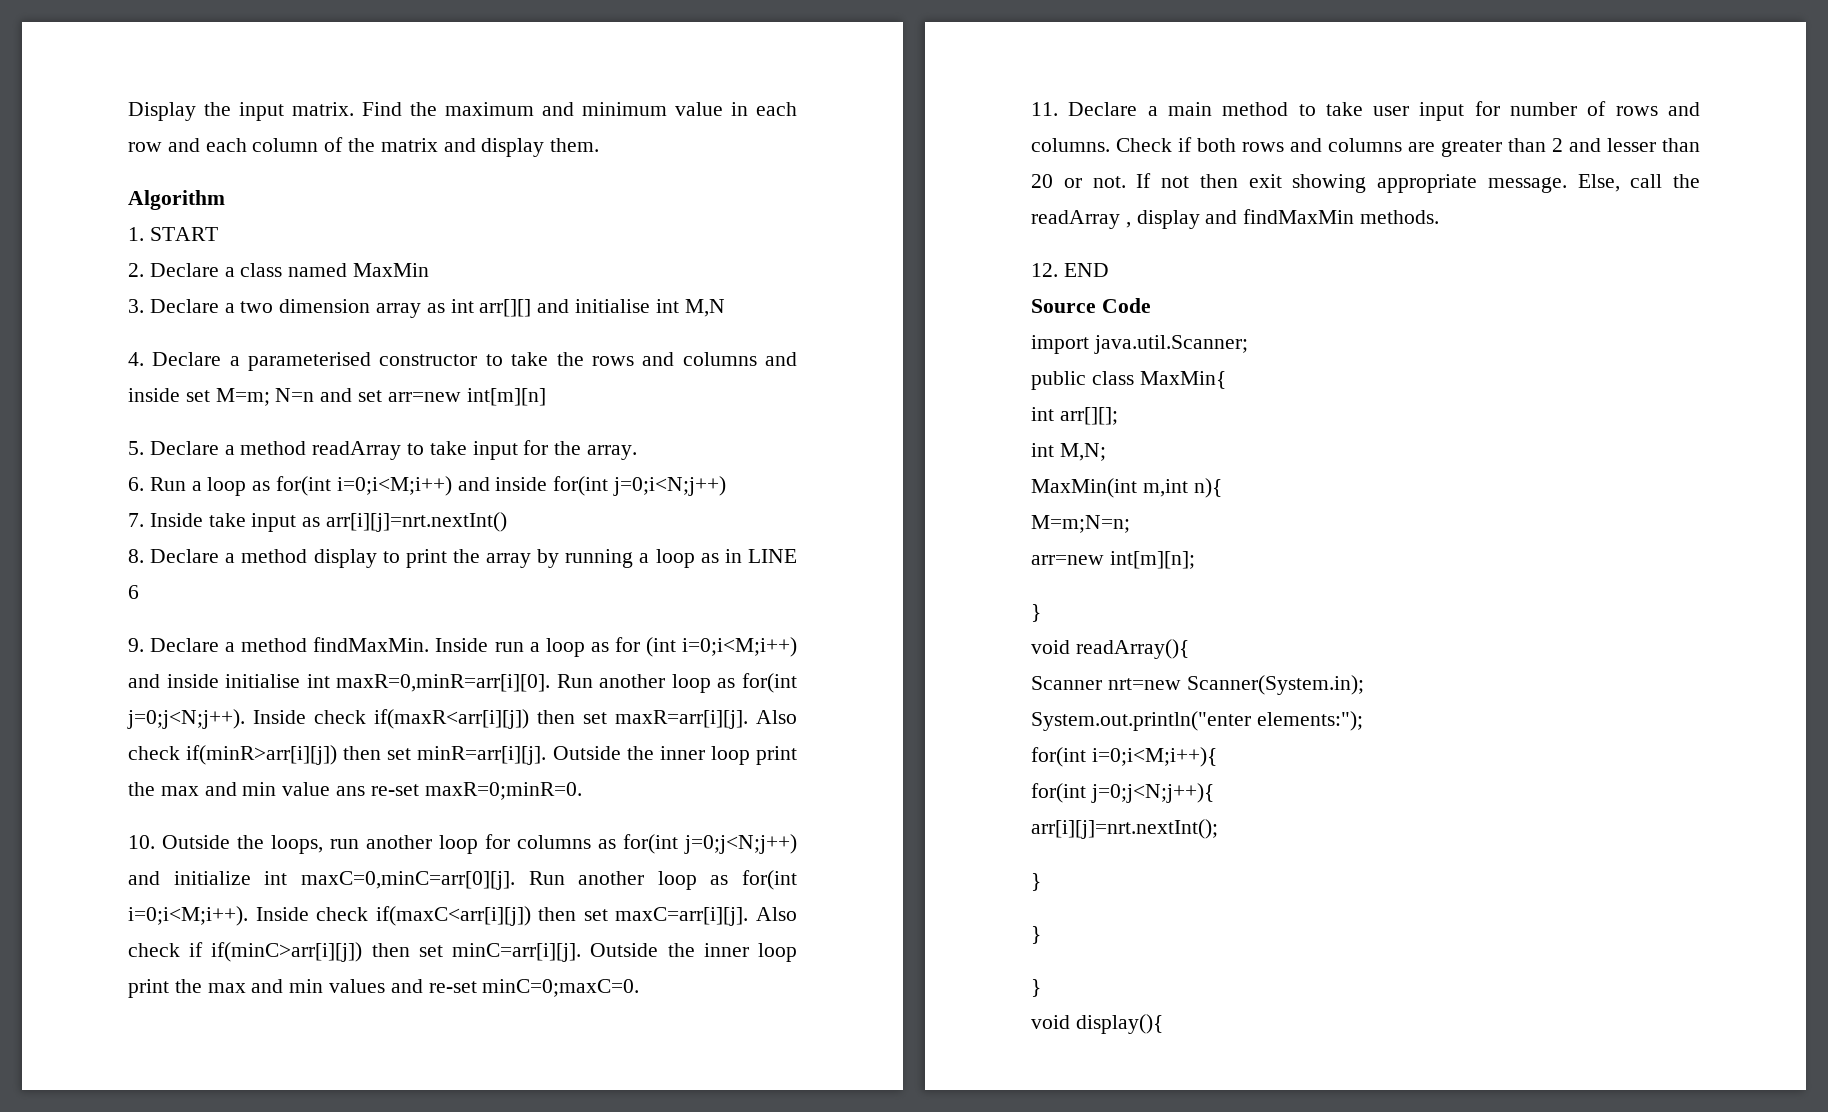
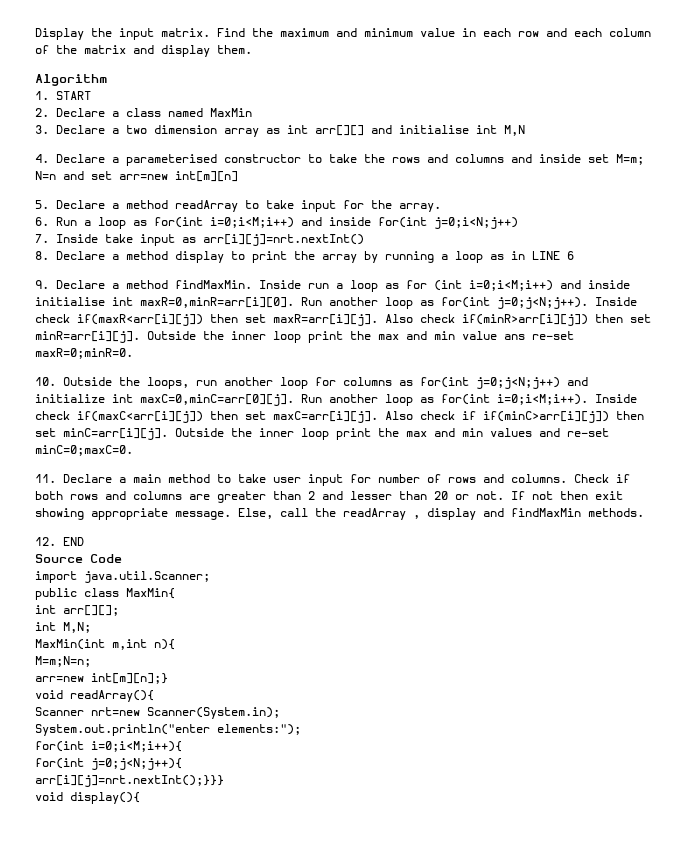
- arr=new int[m][n];
- }
+ arr=new int[m][n];}
- arr[i][j]=nrt.nextInt();
- }
- }
- }
+ arr[i][j]=nrt.nextInt();}}}

